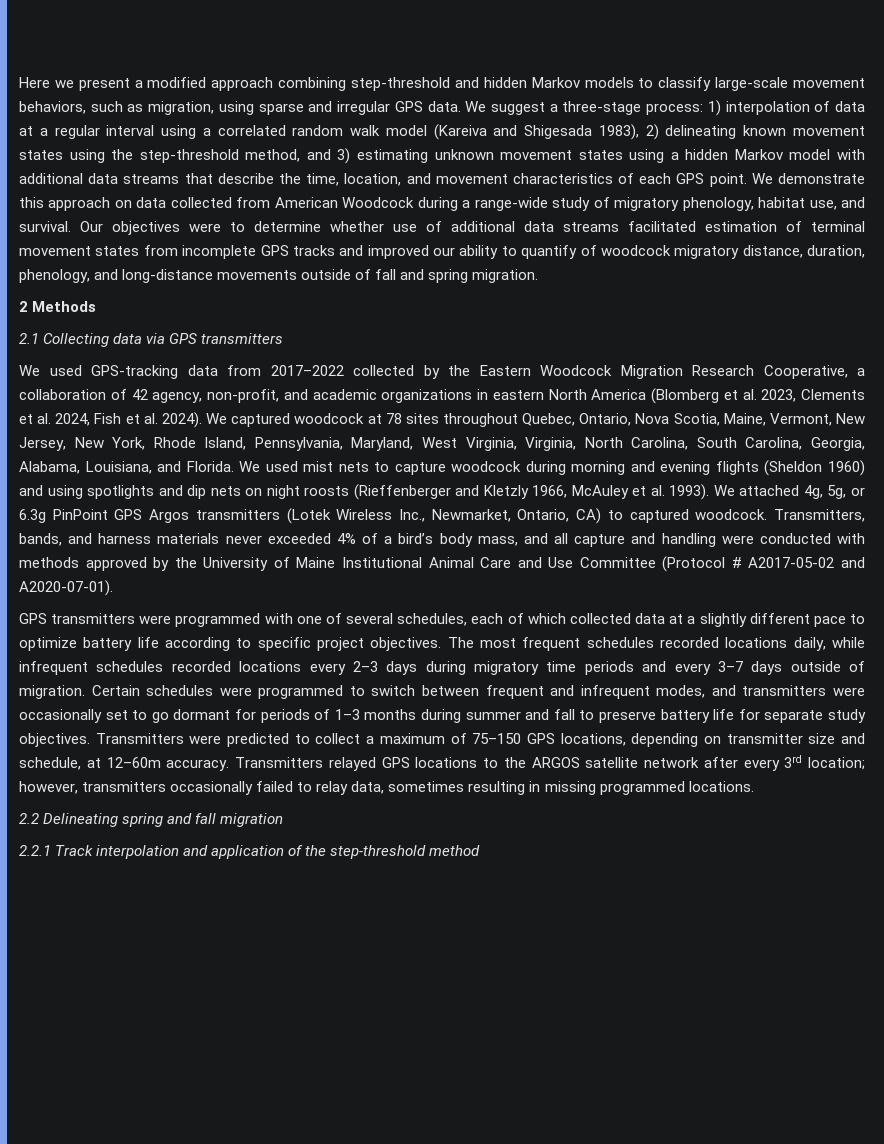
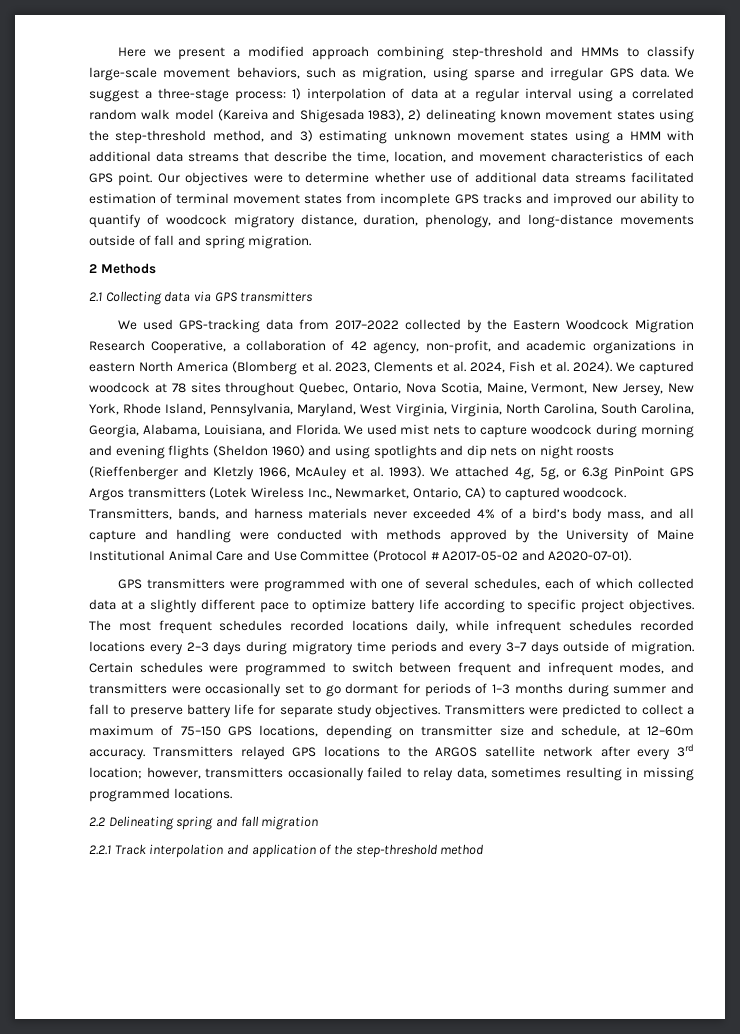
- Here we present a modified approach combining step-threshold and hidden Markov models to classify large-scale movement behaviors, such as migration, using sparse and irregular GPS data.
+ Here we present a modified approach combining step-threshold and HMMs to classify large-scale movement behaviors, such as migration, using sparse and irregular GPS data.
- We suggest a three-stage process: 1) interpolation of data at a regular interval using a correlated random walk model (Kareiva and Shigesada 1983), 2) delineating known movement states using the step-threshold method, and 3) estimating unknown movement states using a hidden Markov model with additional data streams that describe the time, location, and movement characteristics of each GPS point.
+ We suggest a three-stage process: 1) interpolation of data at a regular interval using a correlated random walk model (Kareiva and Shigesada 1983), 2) delineating known movement states using the step-threshold method, and 3) estimating unknown movement states using a HMM with additional data streams that describe the time, location, and movement characteristics of each GPS point.
- We demonstrate this approach on data collected from American Woodcock during a range-wide study of migratory phenology, habitat use, and survival.

